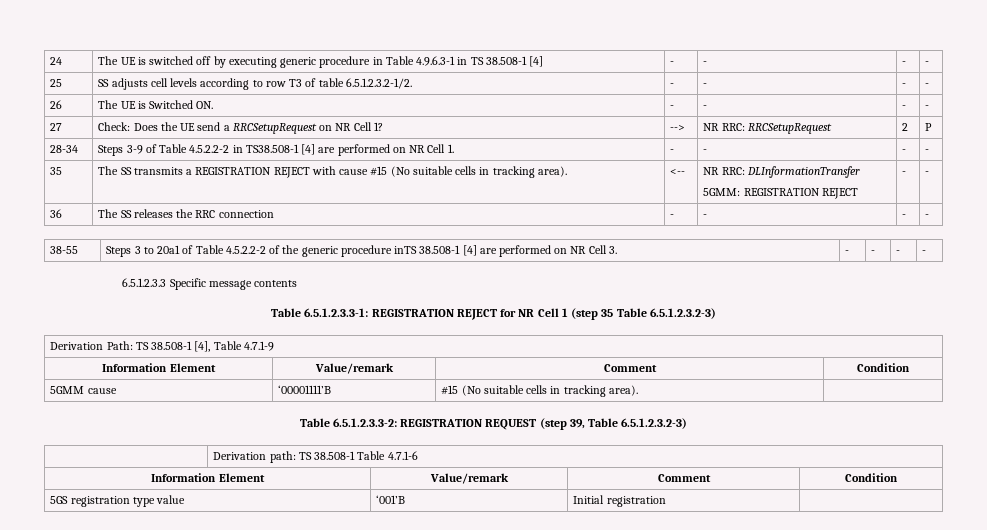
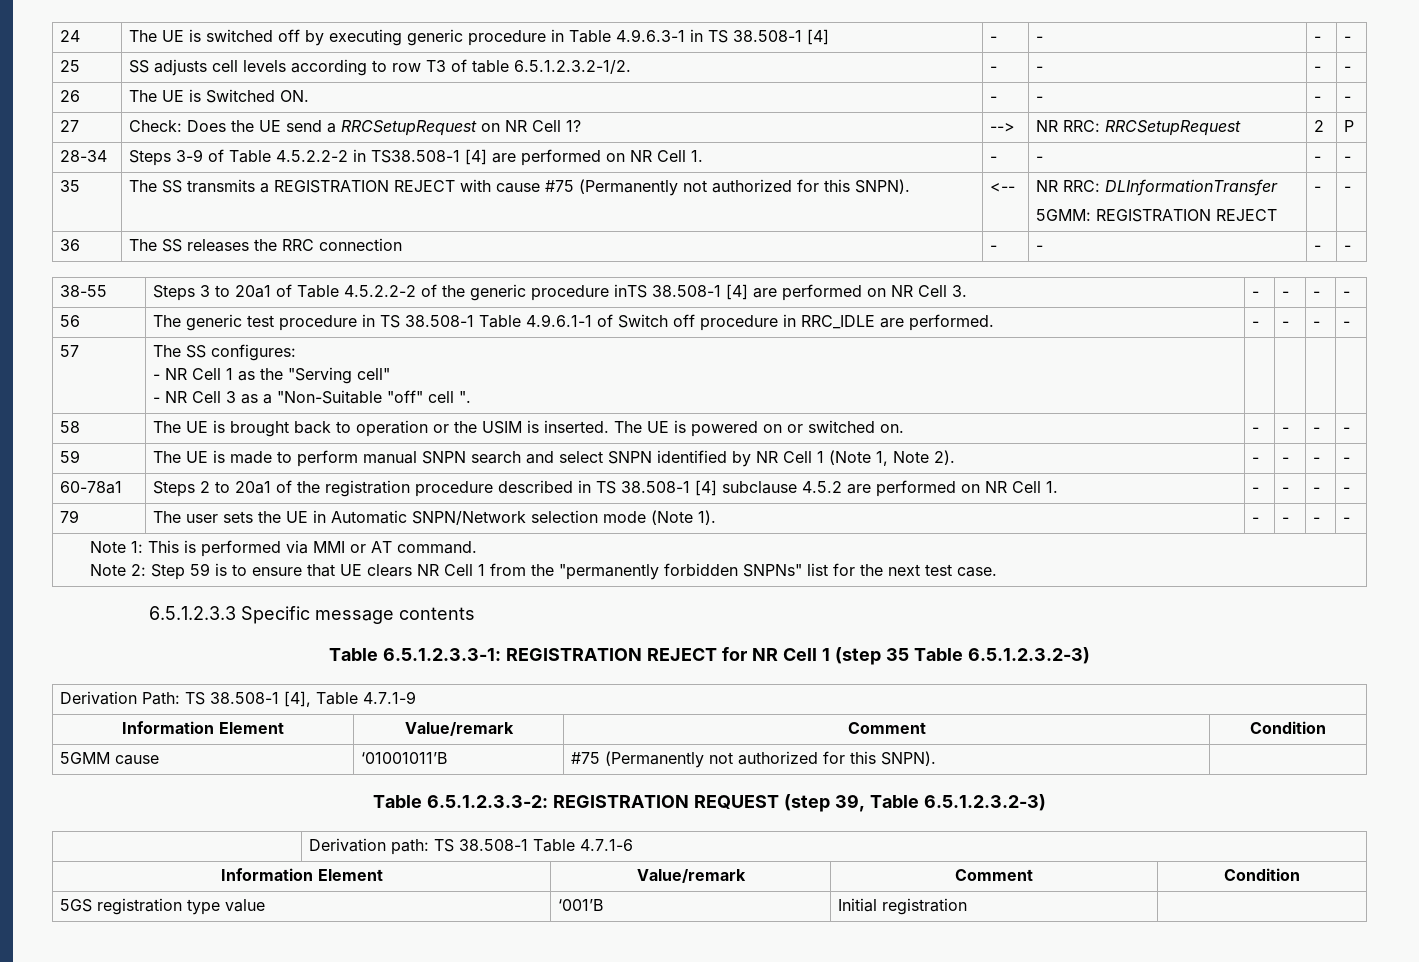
- 35 | The SS transmits a REGISTRATION REJECT with cause #15 (No suitable cells in tracking area). | <-- | NR RRC: DLInformationTransfer
+ 35 | The SS transmits a REGISTRATION REJECT with cause #75 (Permanently not authorized for this SNPN). | <-- | NR RRC: DLInformationTransfer
+ 56 | The generic test procedure in TS 38.508-1 Table 4.9.6.1-1 of Switch off procedure in RRC_IDLE are performed. | - | - | - | -
+ 57 | The SS configures:
+ - NR Cell 1 as the "Serving cell"
+ - NR Cell 3 as a "Non-Suitable "off" cell ". | | | |
+ 58 | The UE is brought back to operation or the USIM is inserted. The UE is powered on or switched on. | - | - | - | -
+ 59 | The UE is made to perform manual SNPN search and select SNPN identified by NR Cell 1 (Note 1, Note 2). | - | - | - | -
+ 60-78a1 | Steps 2 to 20a1 of the registration procedure described in TS 38.508-1 [4] subclause 4.5.2 are performed on NR Cell 1. | - | - | - | -
+ 79 | The user sets the UE in Automatic SNPN/Network selection mode (Note 1). | - | - | - | -
+ Note 1: This is performed via MMI or AT command.
+ Note 2: Step 59 is to ensure that UE clears NR Cell 1 from the "permanently forbidden SNPNs" list for the next test case.
- 5GMM cause | ‘00001111’B | #15 (No suitable cells in tracking area). |
+ 5GMM cause | ‘01001011’B | #75 (Permanently not authorized for this SNPN). |

